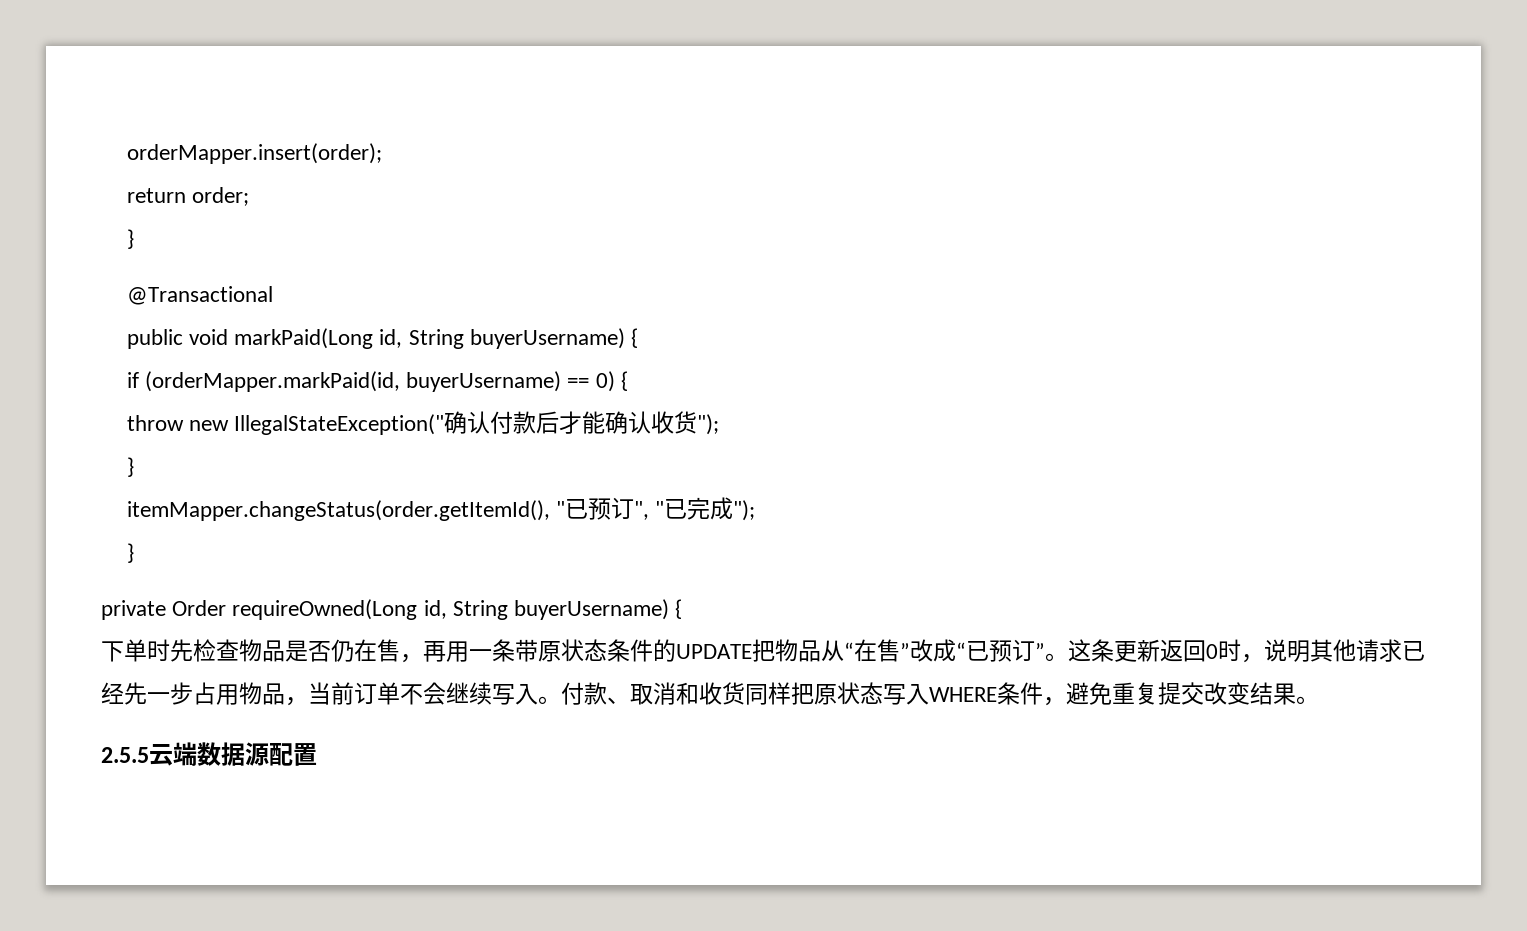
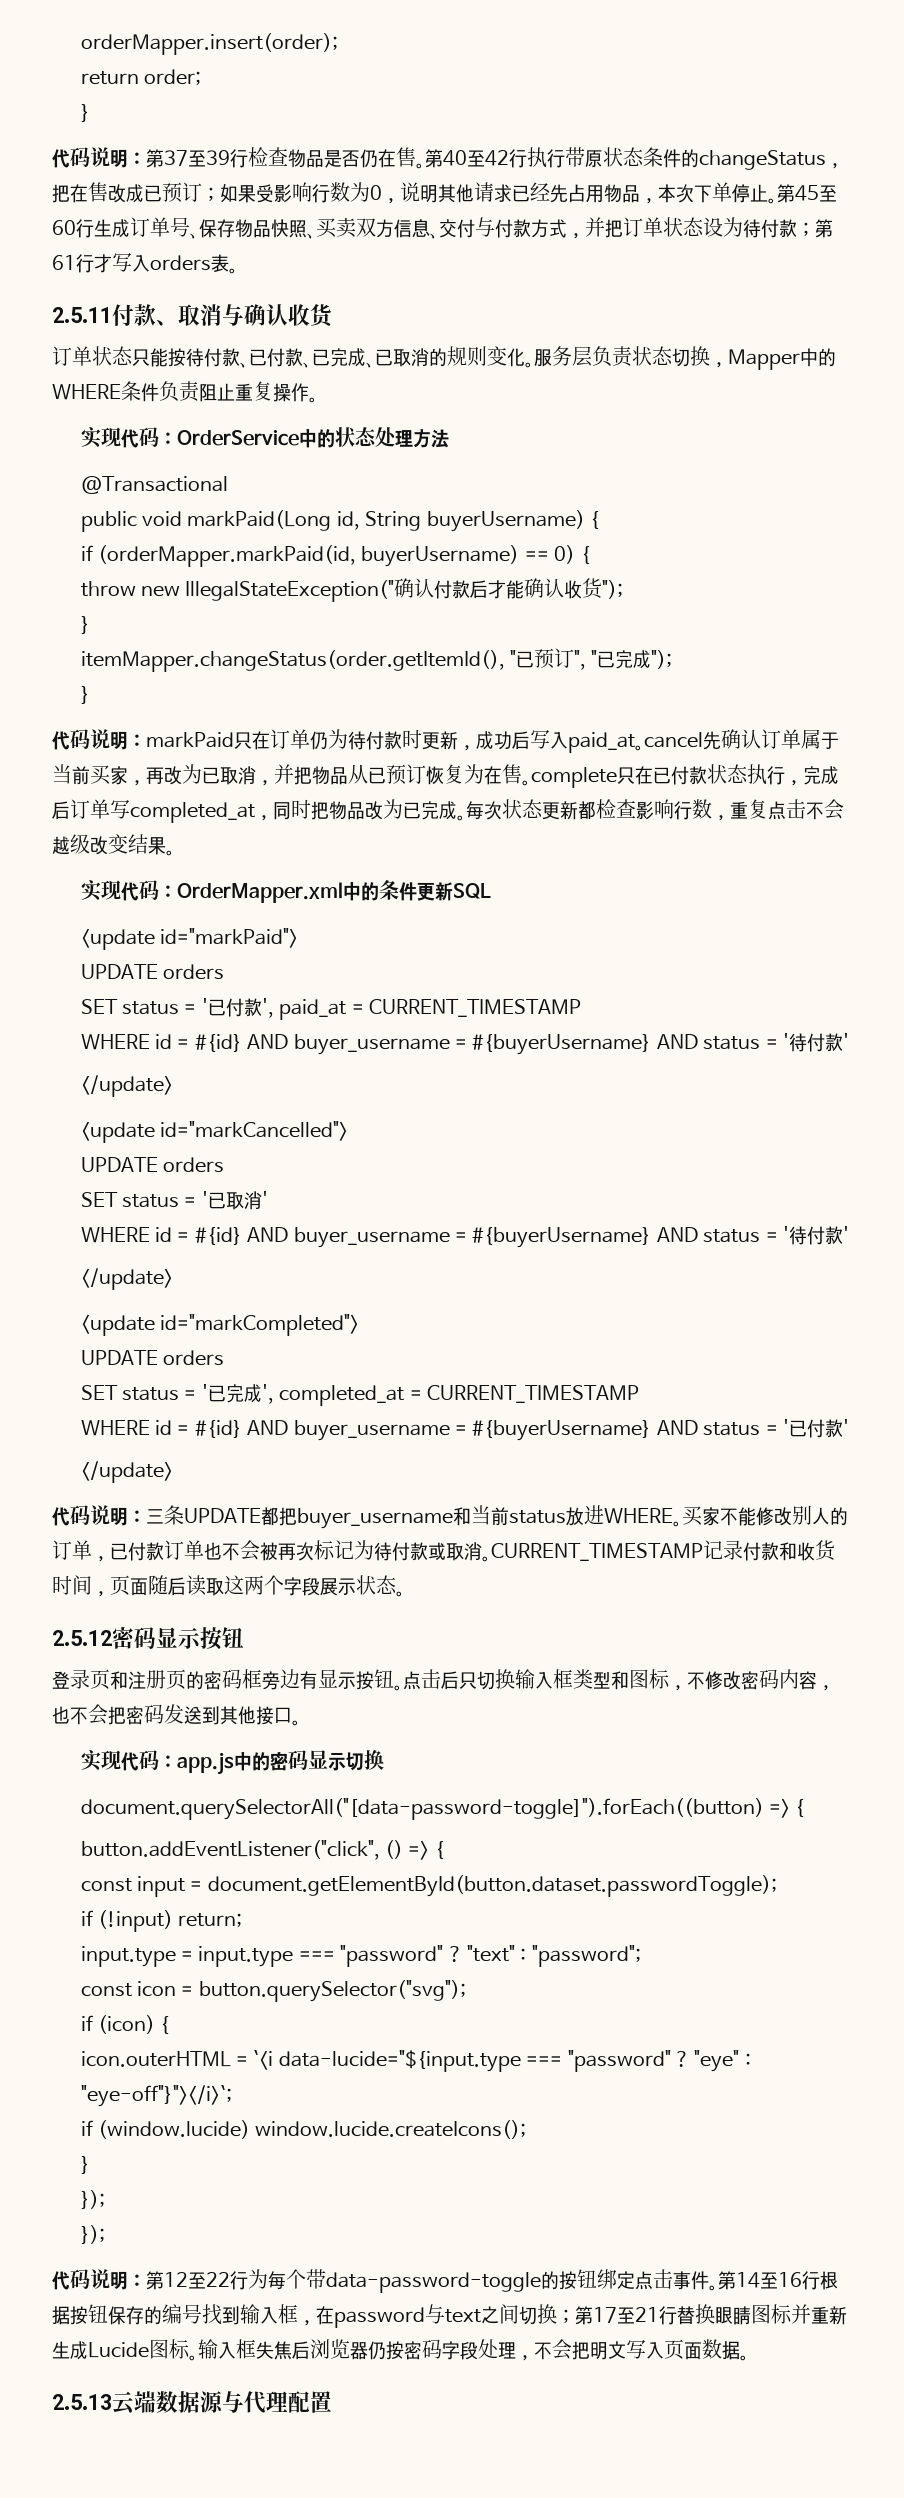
+ 代码说明：第37至39行检查物品是否仍在售。第40至42行执行带原状态条件的changeStatus，把在售改成已预订；如果受影响行数为0，说明其他请求已经先占用物品，本次下单停止。第45至60行生成订单号、保存物品快照、买卖双方信息、交付与付款方式，并把订单状态设为待付款；第61行才写入orders表。
+ 2.5.11付款、取消与确认收货
+ 订单状态只能按待付款、已付款、已完成、已取消的规则变化。服务层负责状态切换，Mapper中的WHERE条件负责阻止重复操作。
+ 实现代码：OrderService中的状态处理方法
- private Order requireOwned(Long id, String buyerUsername) {
- 下单时先检查物品是否仍在售，再用一条带原状态条件的UPDATE把物品从“在售”改成“已预订”。这条更新返回0时，说明其他请求已经先一步占用物品，当前订单不会继续写入。付款、取消和收货同样把原状态写入WHERE条件，避免重复提交改变结果。
- 2.5.5云端数据源配置
+ 代码说明：markPaid只在订单仍为待付款时更新，成功后写入paid_at。cancel先确认订单属于当前买家，再改为已取消，并把物品从已预订恢复为在售。complete只在已付款状态执行，完成后订单写completed_at，同时把物品改为已完成。每次状态更新都检查影响行数，重复点击不会越级改变结果。
+ 实现代码：OrderMapper.xml中的条件更新SQL
+ <update id="markPaid">
+ UPDATE orders
+ SET status = '已付款', paid_at = CURRENT_TIMESTAMP
+ WHERE id = #{id} AND buyer_username = #{buyerUsername} AND status = '待付款'
+ </update>
+ <update id="markCancelled">
+ UPDATE orders
+ SET status = '已取消'
+ WHERE id = #{id} AND buyer_username = #{buyerUsername} AND status = '待付款'
+ </update>
+ <update id="markCompleted">
+ UPDATE orders
+ SET status = '已完成', completed_at = CURRENT_TIMESTAMP
+ WHERE id = #{id} AND buyer_username = #{buyerUsername} AND status = '已付款'
+ </update>
+ 代码说明：三条UPDATE都把buyer_username和当前status放进WHERE。买家不能修改别人的订单，已付款订单也不会被再次标记为待付款或取消。CURRENT_TIMESTAMP记录付款和收货时间，页面随后读取这两个字段展示状态。
+ 2.5.12密码显示按钮
+ 登录页和注册页的密码框旁边有显示按钮。点击后只切换输入框类型和图标，不修改密码内容，也不会把密码发送到其他接口。
+ 实现代码：app.js中的密码显示切换
+ document.querySelectorAll("[data-password-toggle]").forEach((button) => {
+ button.addEventListener("click", () => {
+ const input = document.getElementById(button.dataset.passwordToggle);
+ if (!input) return;
+ input.type = input.type === "password" ? "text" : "password";
+ const icon = button.querySelector("svg");
+ if (icon) {
+ icon.outerHTML = `<i data-lucide="${input.type === "password" ? "eye" : "eye-off"}"></i>`;
+ if (window.lucide) window.lucide.createIcons();
+ }
+ });
+ });
+ 代码说明：第12至22行为每个带data-password-toggle的按钮绑定点击事件。第14至16行根据按钮保存的编号找到输入框，在password与text之间切换；第17至21行替换眼睛图标并重新生成Lucide图标。输入框失焦后浏览器仍按密码字段处理，不会把明文写入页面数据。
+ 2.5.13云端数据源与代理配置

